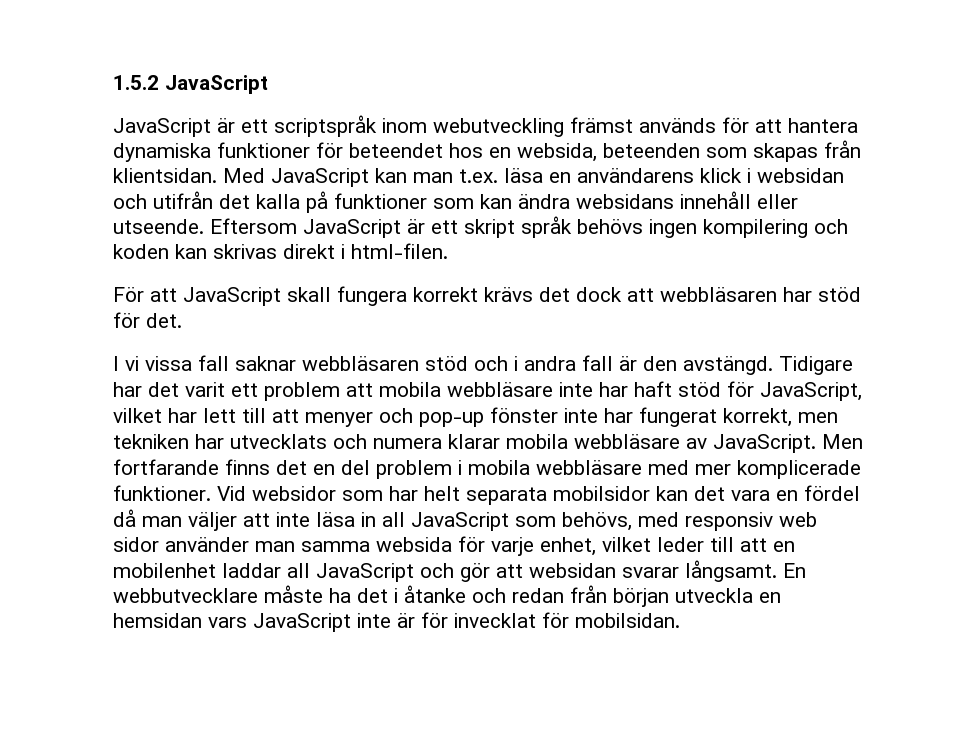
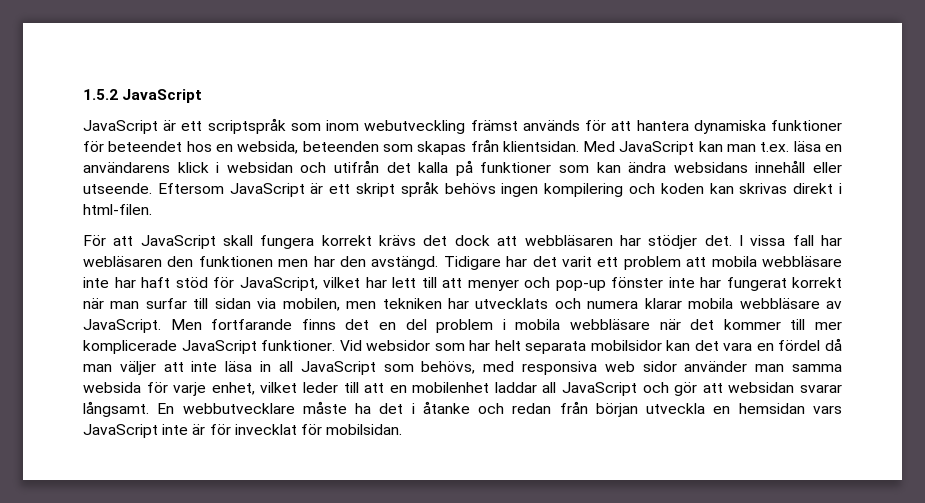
- JavaScript är ett scriptspråk inom webutveckling främst används för att hantera dynamiska funktioner för beteendet hos en websida, beteenden som skapas från klientsidan.
+ JavaScript är ett scriptspråk som inom webutveckling främst används för att hantera dynamiska funktioner för beteendet hos en websida, beteenden som skapas från klientsidan.
- För att JavaScript skall fungera korrekt krävs det dock att webbläsaren har stöd för det.
- I vi vissa fall saknar webbläsaren stöd och i andra fall är den avstängd.
+ För att JavaScript skall fungera korrekt krävs det dock att webbläsaren har stödjer det. I vissa fall har webläsaren den funktionen men har den avstängd.
- Tidigare har det varit ett problem att mobila webbläsare inte har haft stöd för JavaScript, vilket har lett till att menyer och pop-up fönster inte har fungerat korrekt, men tekniken har utvecklats och numera klarar mobila webbläsare av JavaScript.
+ Tidigare har det varit ett problem att mobila webbläsare inte har haft stöd för JavaScript, vilket har lett till att menyer och pop-up fönster inte har fungerat korrekt när man surfar till sidan via mobilen, men tekniken har utvecklats och numera klarar mobila webbläsare av JavaScript.
- Men fortfarande finns det en del problem i mobila webbläsare med mer komplicerade funktioner.
+ Men fortfarande finns det en del problem i mobila webbläsare när det kommer till mer komplicerade JavaScript funktioner.
- Vid websidor som har helt separata mobilsidor kan det vara en fördel då man väljer att inte läsa in all JavaScript som behövs, med responsiv web sidor använder man samma websida för varje enhet, vilket leder till att en mobilenhet laddar all JavaScript och gör att websidan svarar långsamt.
+ Vid websidor som har helt separata mobilsidor kan det vara en fördel då man väljer att inte läsa in all JavaScript som behövs, med responsiva web sidor använder man samma websida för varje enhet, vilket leder till att en mobilenhet laddar all JavaScript och gör att websidan svarar långsamt.

